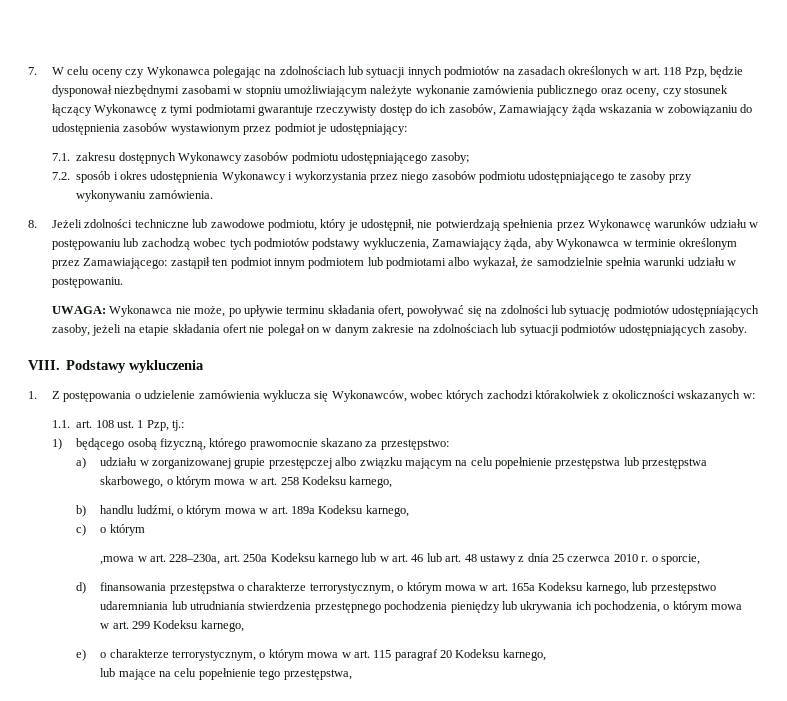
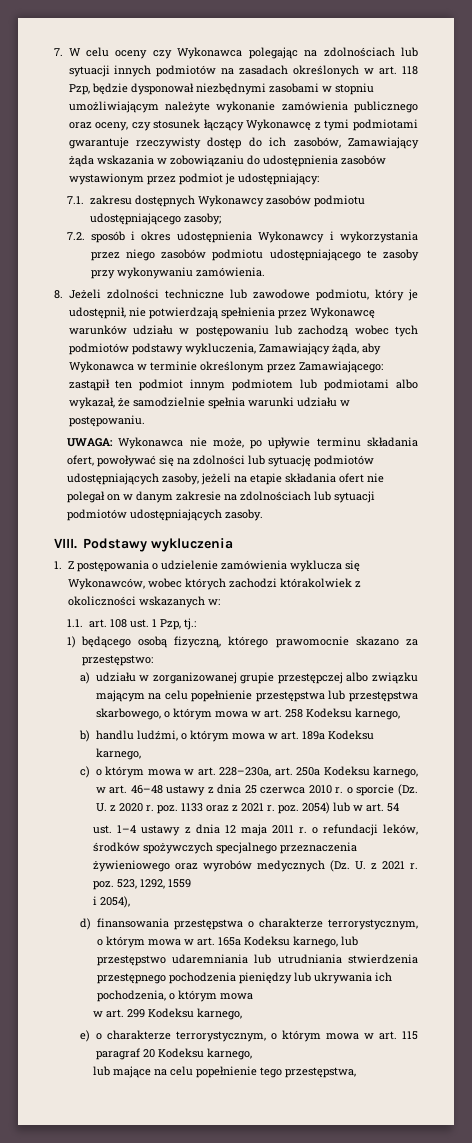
- c) o którym
- ,mowa w art. 228–230a, art. 250a Kodeksu karnego lub w art. 46 lub art. 48 ustawy z dnia 25 czerwca 2010 r. o sporcie,
+ c) o którym mowa w art. 228–230a, art. 250a Kodeksu karnego, w art. 46–48 ustawy z dnia 25 czerwca 2010 r. o sporcie (Dz. U. z 2020 r. poz. 1133 oraz z 2021 r. poz. 2054) lub w art. 54
+ ust. 1–4 ustawy z dnia 12 maja 2011 r. o refundacji leków, środków spożywczych specjalnego przeznaczenia żywieniowego oraz wyrobów medycznych (Dz. U. z 2021 r. poz. 523, 1292, 1559
+ i 2054),

